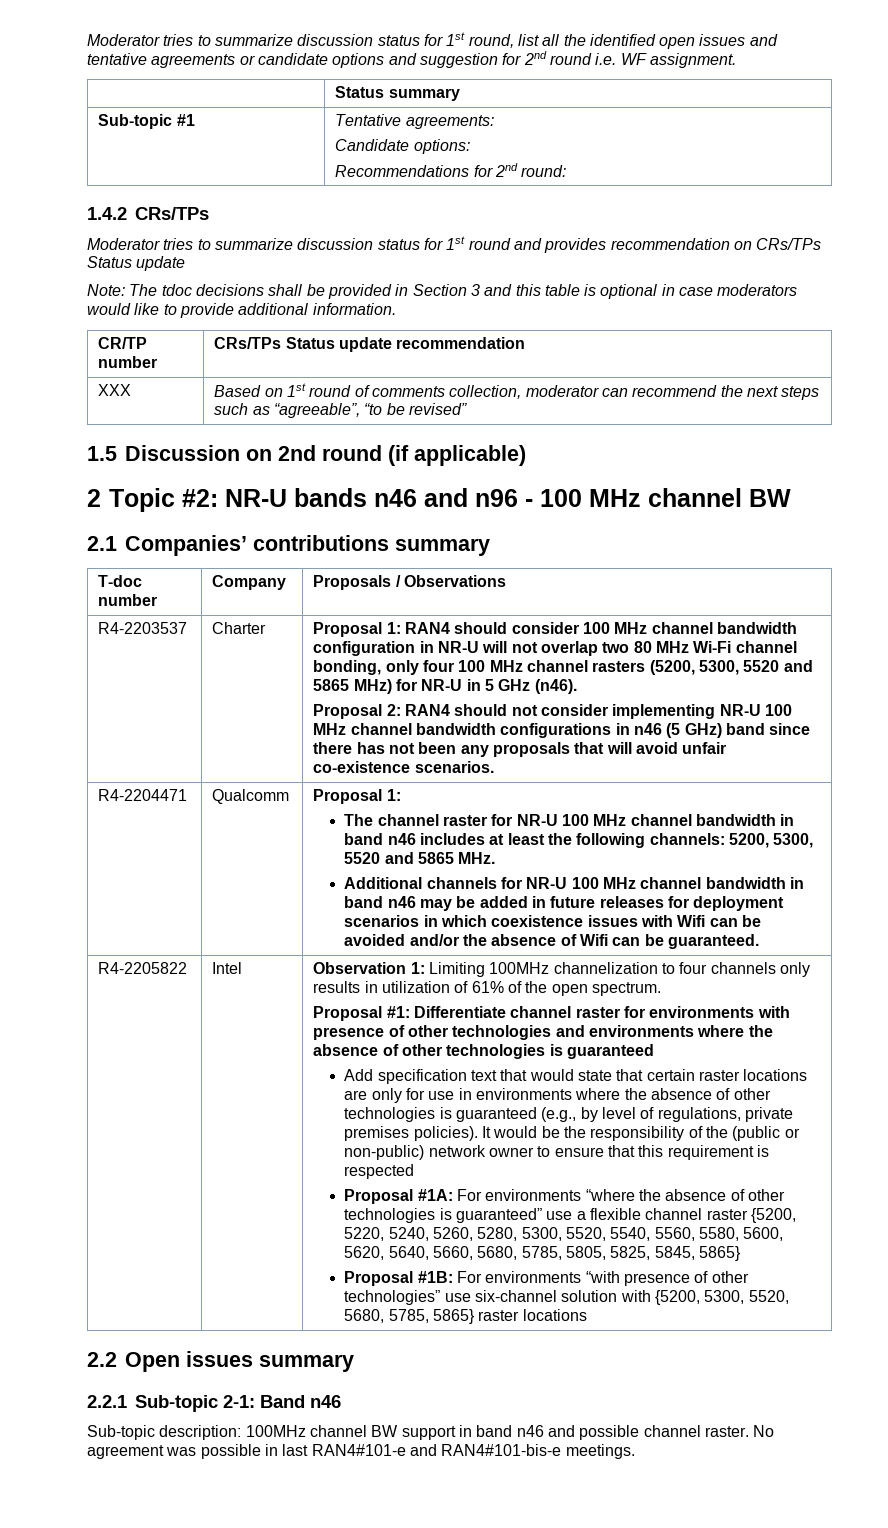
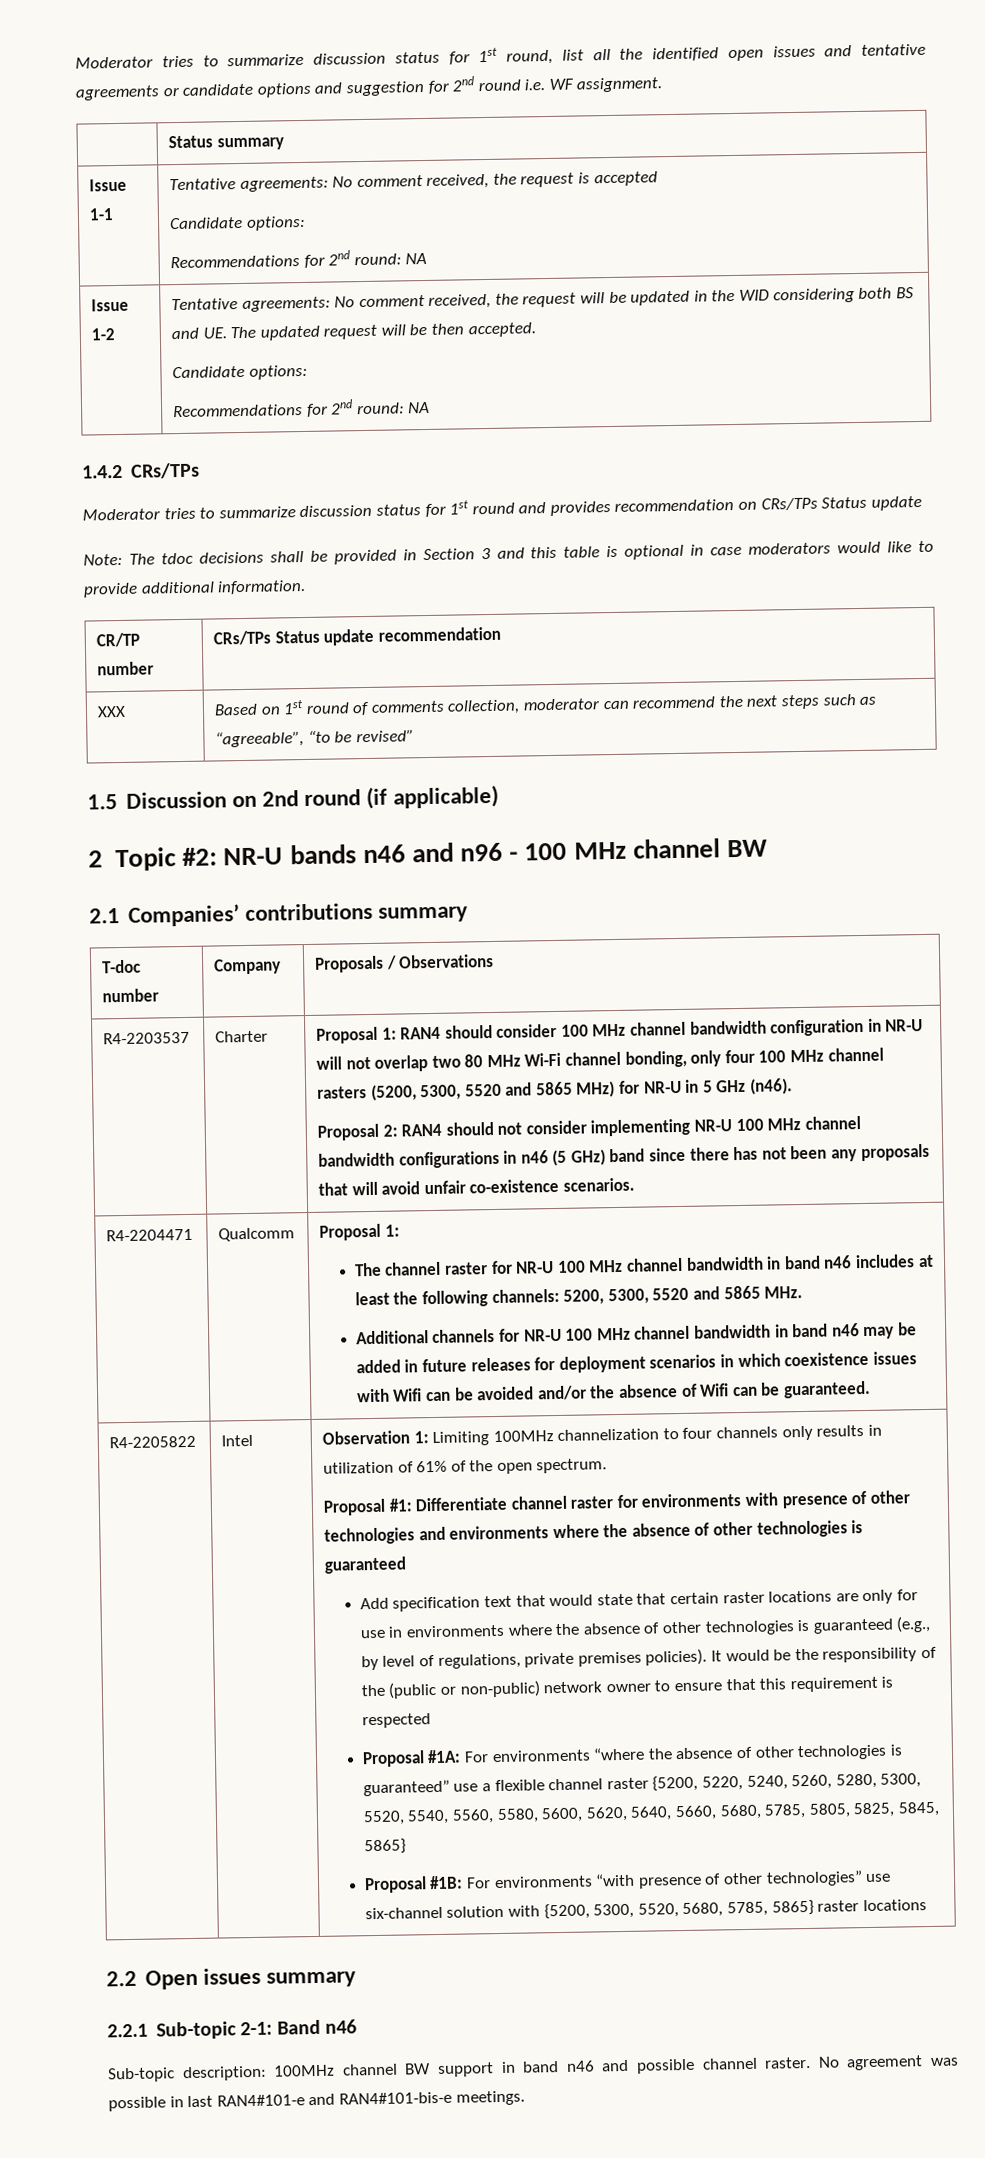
- Sub-topic #1 | Tentative agreements:
+ Issue 1-1 | Tentative agreements: No comment received, the request is accepted
  Candidate options:
- Recommendations for 2nd round:
+ Recommendations for 2nd round: NA
+ Issue 1-2 | Tentative agreements: No comment received, the request will be updated in the WID considering both BS and UE. The updated request will be then accepted.
+ Candidate options:
+ Recommendations for 2nd round: NA

